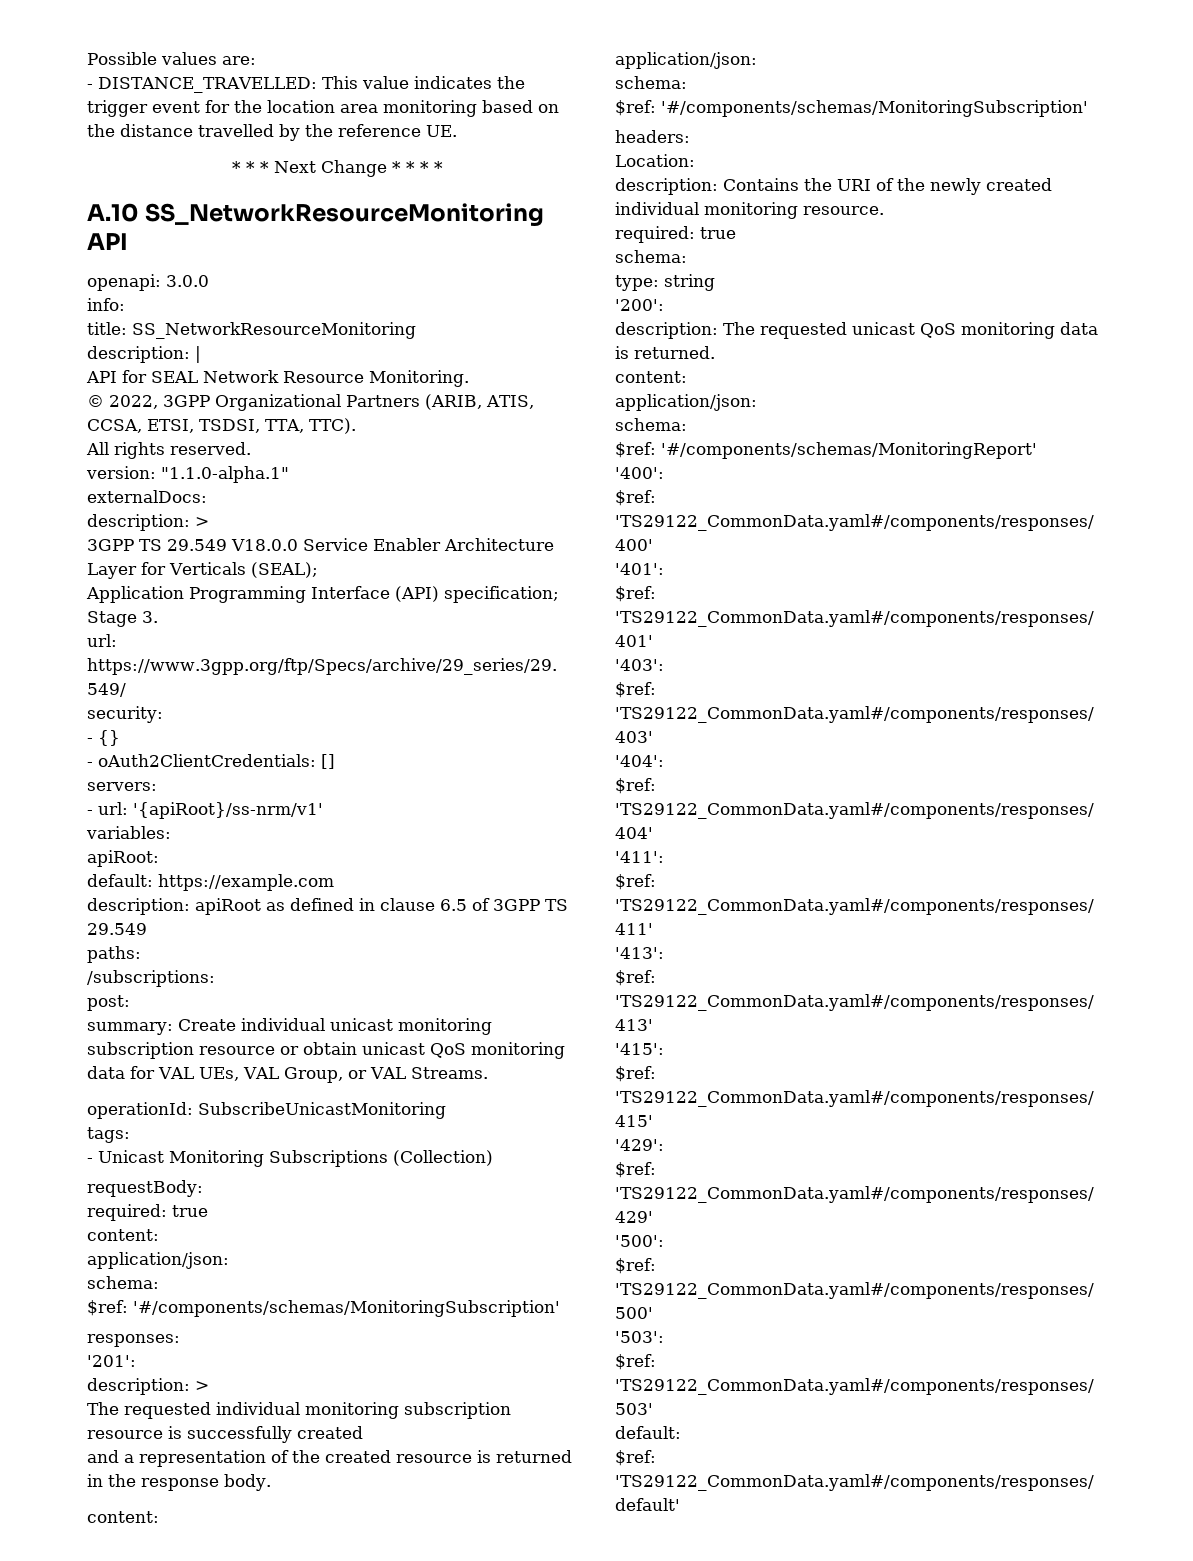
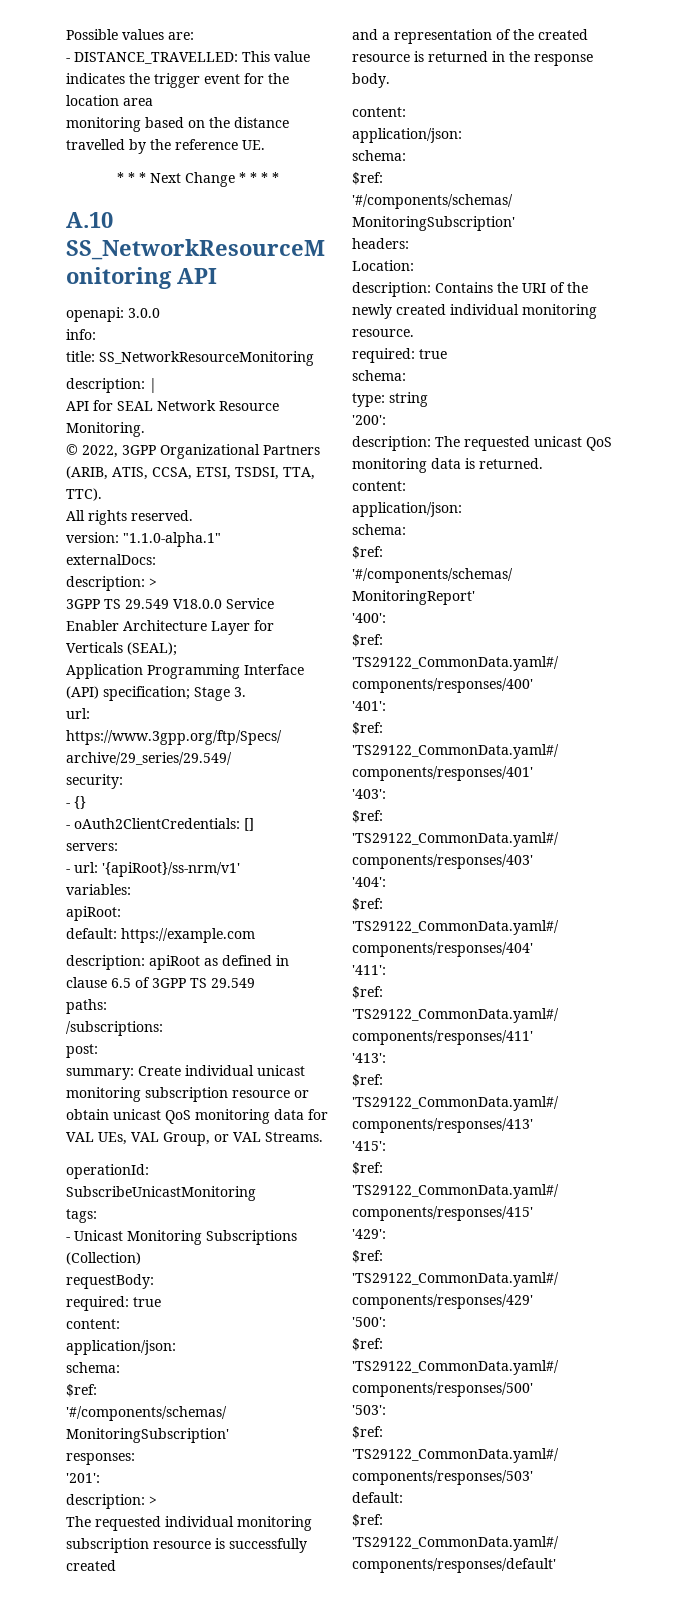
- - DISTANCE_TRAVELLED: This value indicates the trigger event for the location area monitoring based on the distance travelled by the reference UE.
+ - DISTANCE_TRAVELLED: This value indicates the trigger event for the location area
+ monitoring based on the distance travelled by the reference UE.

